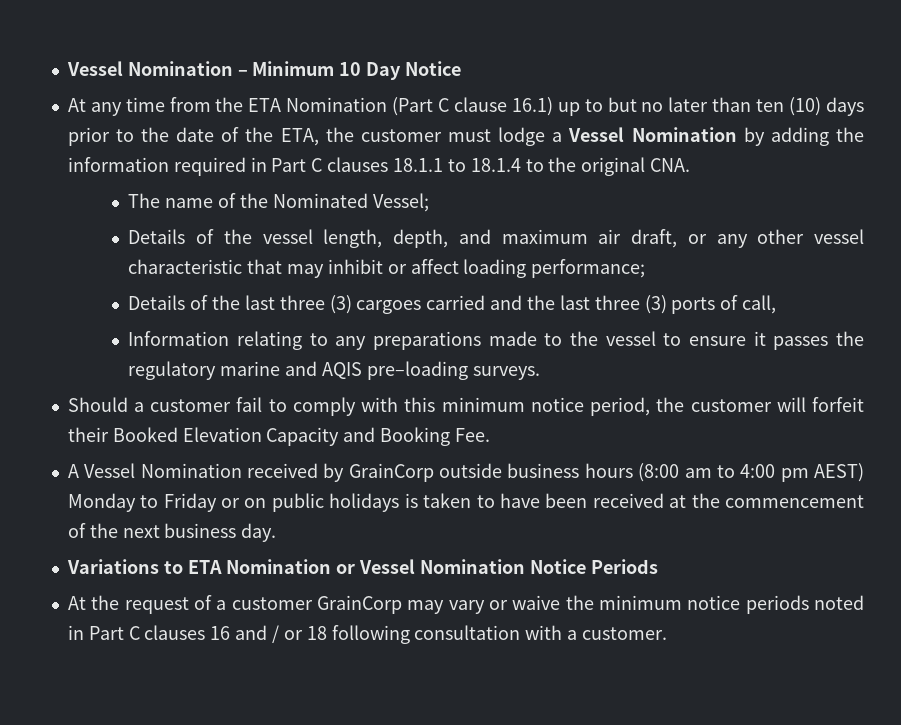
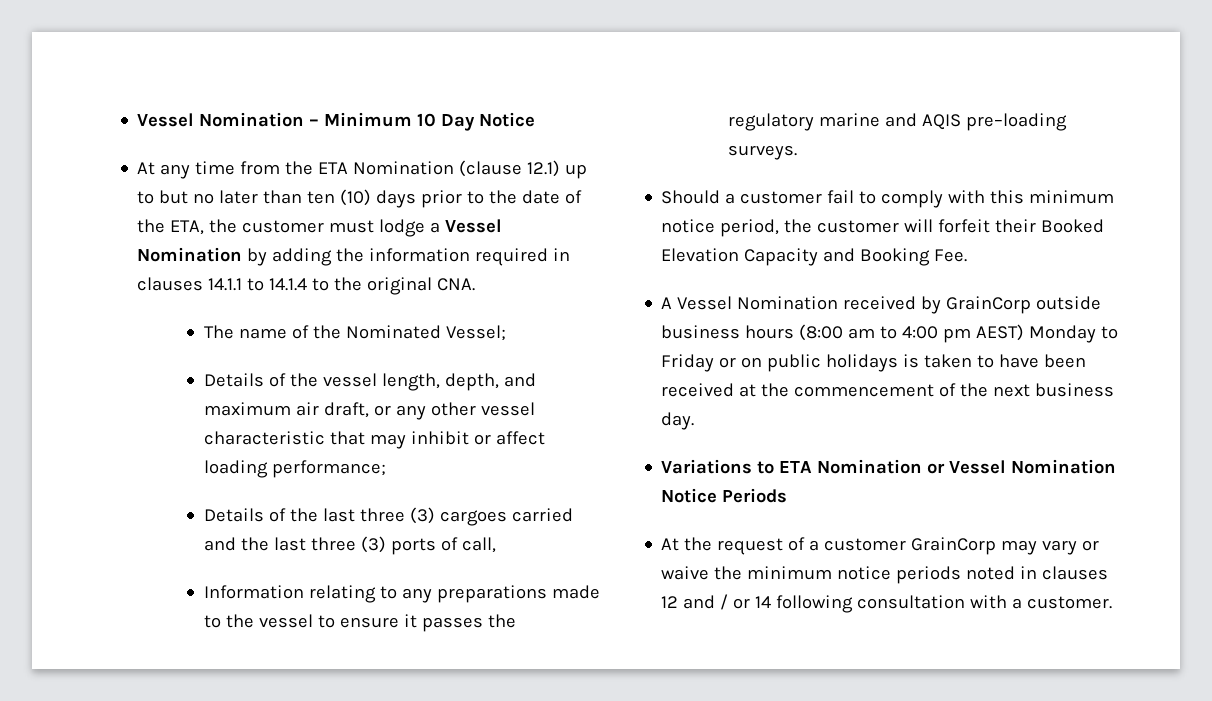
- At any time from the ETA Nomination (Part C clause 16.1) up to but no later than ten (10) days prior to the date of the ETA, the customer must lodge a Vessel Nomination by adding the information required in Part C clauses 18.1.1 to 18.1.4 to the original CNA.
+ At any time from the ETA Nomination (clause 12.1) up to but no later than ten (10) days prior to the date of the ETA, the customer must lodge a Vessel Nomination by adding the information required in clauses 14.1.1 to 14.1.4 to the original CNA.
- At the request of a customer GrainCorp may vary or waive the minimum notice periods noted in Part C clauses 16 and / or 18 following consultation with a customer.
+ At the request of a customer GrainCorp may vary or waive the minimum notice periods noted in clauses 12 and / or 14 following consultation with a customer.

